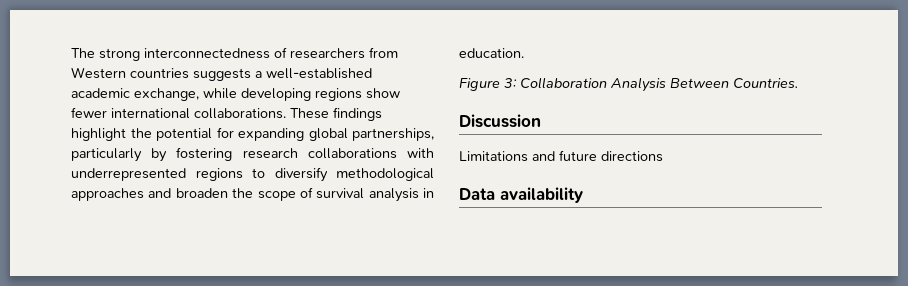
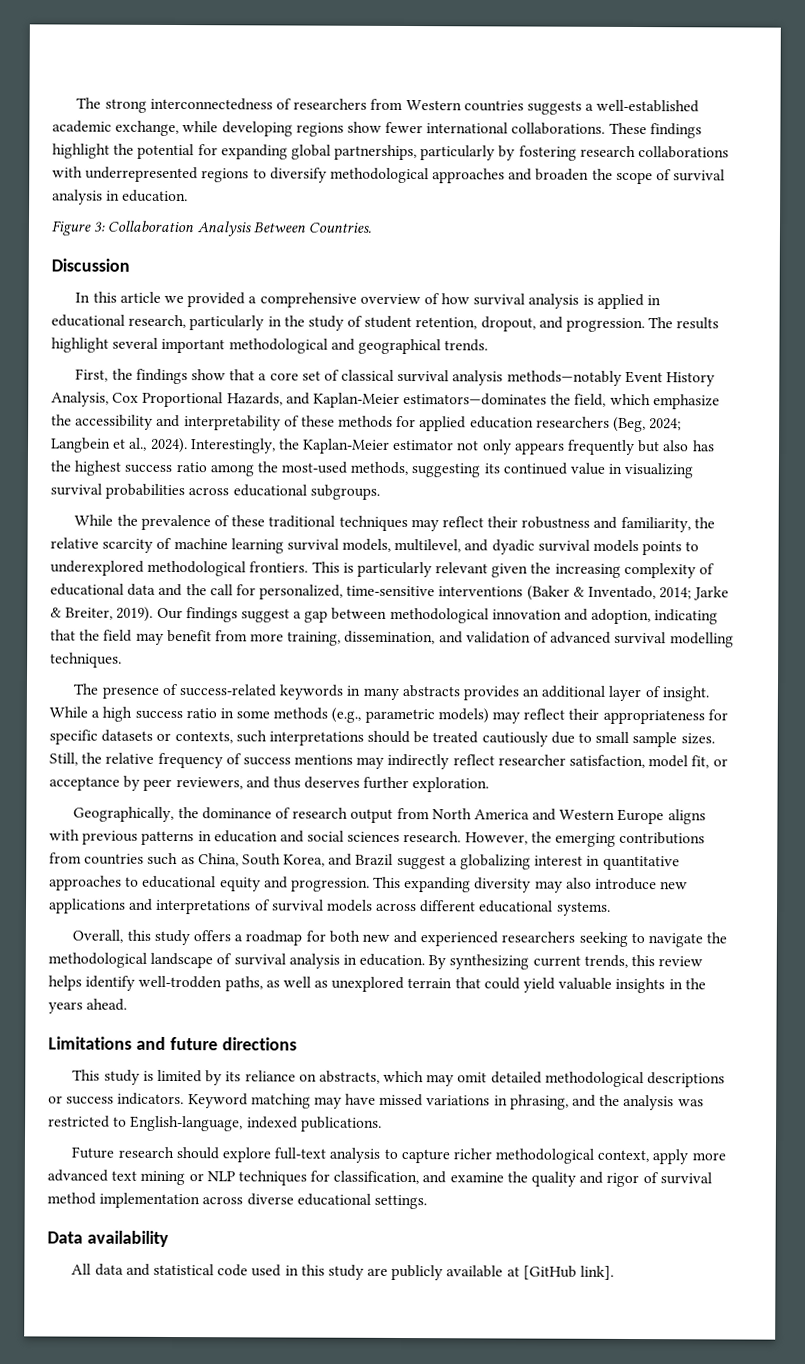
+ In this article we provided a comprehensive overview of how survival analysis is applied in educational research, particularly in the study of student retention, dropout, and progression. The results highlight several important methodological and geographical trends.
+ First, the findings show that a core set of classical survival analysis methods—notably Event History Analysis, Cox Proportional Hazards, and Kaplan-Meier estimators—dominates the field, which emphasize the accessibility and interpretability of these methods for applied education researchers (Beg, 2024; Langbein et al., 2024). Interestingly, the Kaplan-Meier estimator not only appears frequently but also has the highest success ratio among the most-used methods, suggesting its continued value in visualizing survival probabilities across educational subgroups.
+ While the prevalence of these traditional techniques may reflect their robustness and familiarity, the relative scarcity of machine learning survival models, multilevel, and dyadic survival models points to underexplored methodological frontiers. This is particularly relevant given the increasing complexity of educational data and the call for personalized, time-sensitive interventions (Baker & Inventado, 2014; Jarke & Breiter, 2019). Our findings suggest a gap between methodological innovation and adoption, indicating that the field may benefit from more training, dissemination, and validation of advanced survival modelling techniques.
+ The presence of success-related keywords in many abstracts provides an additional layer of insight. While a high success ratio in some methods (e.g., parametric models) may reflect their appropriateness for specific datasets or contexts, such interpretations should be treated cautiously due to small sample sizes. Still, the relative frequency of success mentions may indirectly reflect researcher satisfaction, model fit, or acceptance by peer reviewers, and thus deserves further exploration.
+ Geographically, the dominance of research output from North America and Western Europe aligns with previous patterns in education and social sciences research. However, the emerging contributions from countries such as China, South Korea, and Brazil suggest a globalizing interest in quantitative approaches to educational equity and progression. This expanding diversity may also introduce new applications and interpretations of survival models across different educational systems.
+ Overall, this study offers a roadmap for both new and experienced researchers seeking to navigate the methodological landscape of survival analysis in education. By synthesizing current trends, this review helps identify well-trodden paths, as well as unexplored terrain that could yield valuable insights in the years ahead.
  Limitations and future directions
+ This study is limited by its reliance on abstracts, which may omit detailed methodological descriptions or success indicators. Keyword matching may have missed variations in phrasing, and the analysis was restricted to English-language, indexed publications.
+ Future research should explore full-text analysis to capture richer methodological context, apply more advanced text mining or NLP techniques for classification, and examine the quality and rigor of survival method implementation across diverse educational settings.
  Data availability
+ All data and statistical code used in this study are publicly available at [GitHub link].

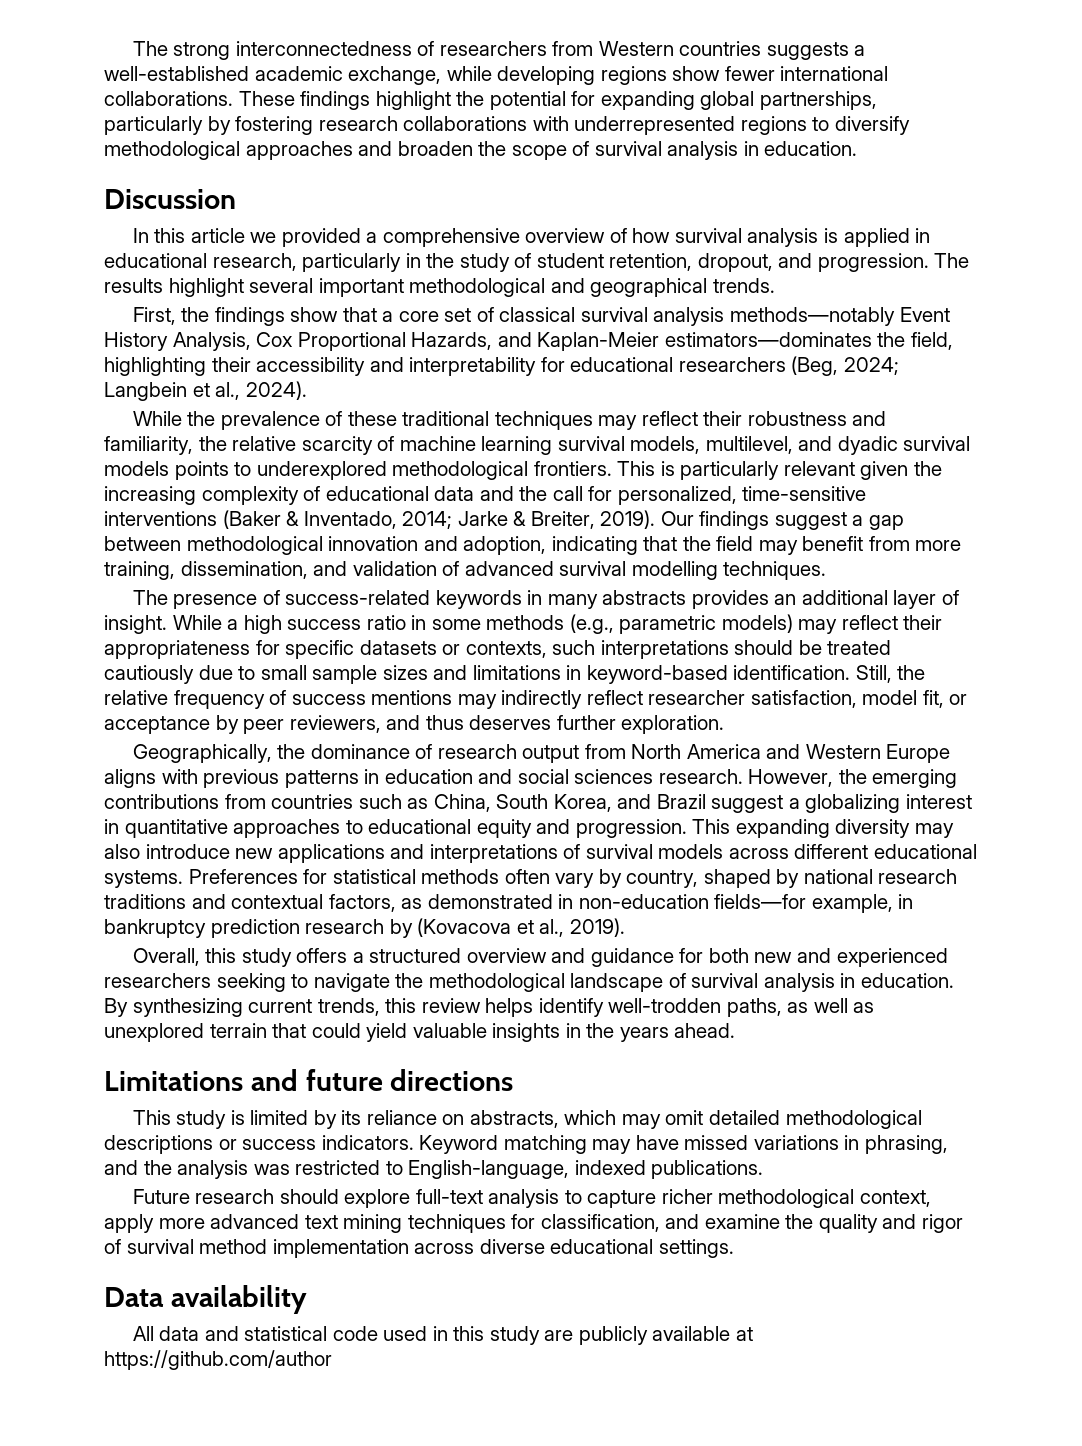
- Figure 3: Collaboration Analysis Between Countries.
- First, the findings show that a core set of classical survival analysis methods—notably Event History Analysis, Cox Proportional Hazards, and Kaplan-Meier estimators—dominates the field, which emphasize the accessibility and interpretability of these methods for applied education researchers (Beg, 2024; Langbein et al., 2024). Interestingly, the Kaplan-Meier estimator not only appears frequently but also has the highest success ratio among the most-used methods, suggesting its continued value in visualizing survival probabilities across educational subgroups.
+ First, the findings show that a core set of classical survival analysis methods—notably Event History Analysis, Cox Proportional Hazards, and Kaplan-Meier estimators—dominates the field, highlighting their accessibility and interpretability for educational researchers (Beg, 2024; Langbein et al., 2024).
- While a high success ratio in some methods (e.g., parametric models) may reflect their appropriateness for specific datasets or contexts, such interpretations should be treated cautiously due to small sample sizes.
+ While a high success ratio in some methods (e.g., parametric models) may reflect their appropriateness for specific datasets or contexts, such interpretations should be treated cautiously due to small sample sizes and limitations in keyword-based identification.
+ Preferences for statistical methods often vary by country, shaped by national research traditions and contextual factors, as demonstrated in non-education fields—for example, in bankruptcy prediction research by (Kovacova et al., 2019).
- Overall, this study offers a roadmap for both new and experienced researchers seeking to navigate the methodological landscape of survival analysis in education.
+ Overall, this study offers a structured overview and guidance for both new and experienced researchers seeking to navigate the methodological landscape of survival analysis in education.
- Future research should explore full-text analysis to capture richer methodological context, apply more advanced text mining or NLP techniques for classification, and examine the quality and rigor of survival method implementation across diverse educational settings.
+ Future research should explore full-text analysis to capture richer methodological context, apply more advanced text mining techniques for classification, and examine the quality and rigor of survival method implementation across diverse educational settings.
- All data and statistical code used in this study are publicly available at [GitHub link].
+ All data and statistical code used in this study are publicly available at https://github.com/author

